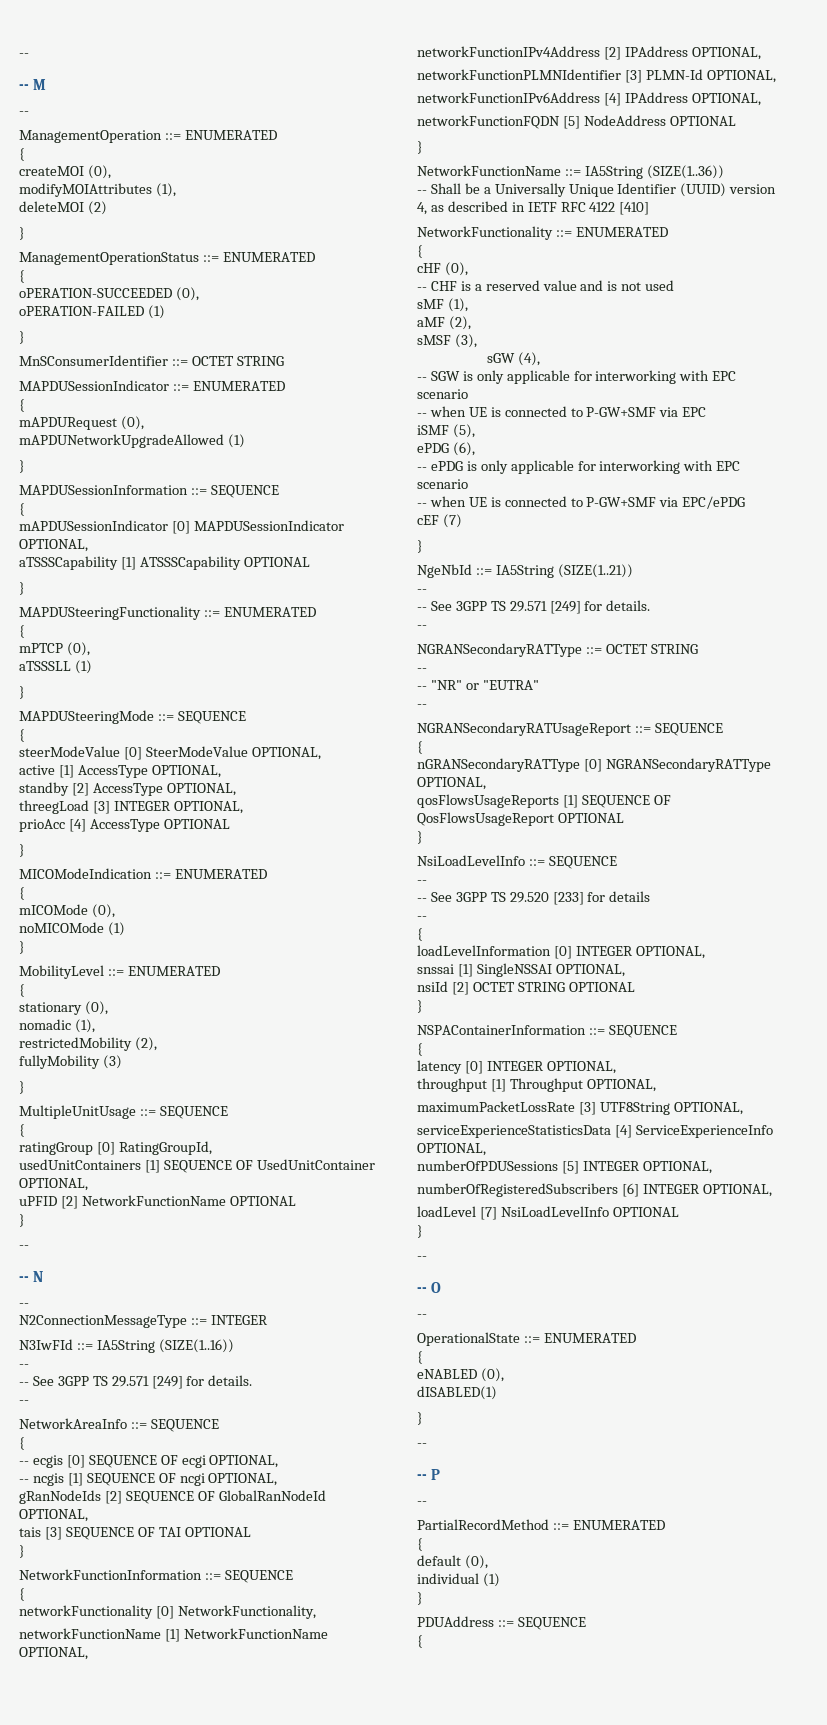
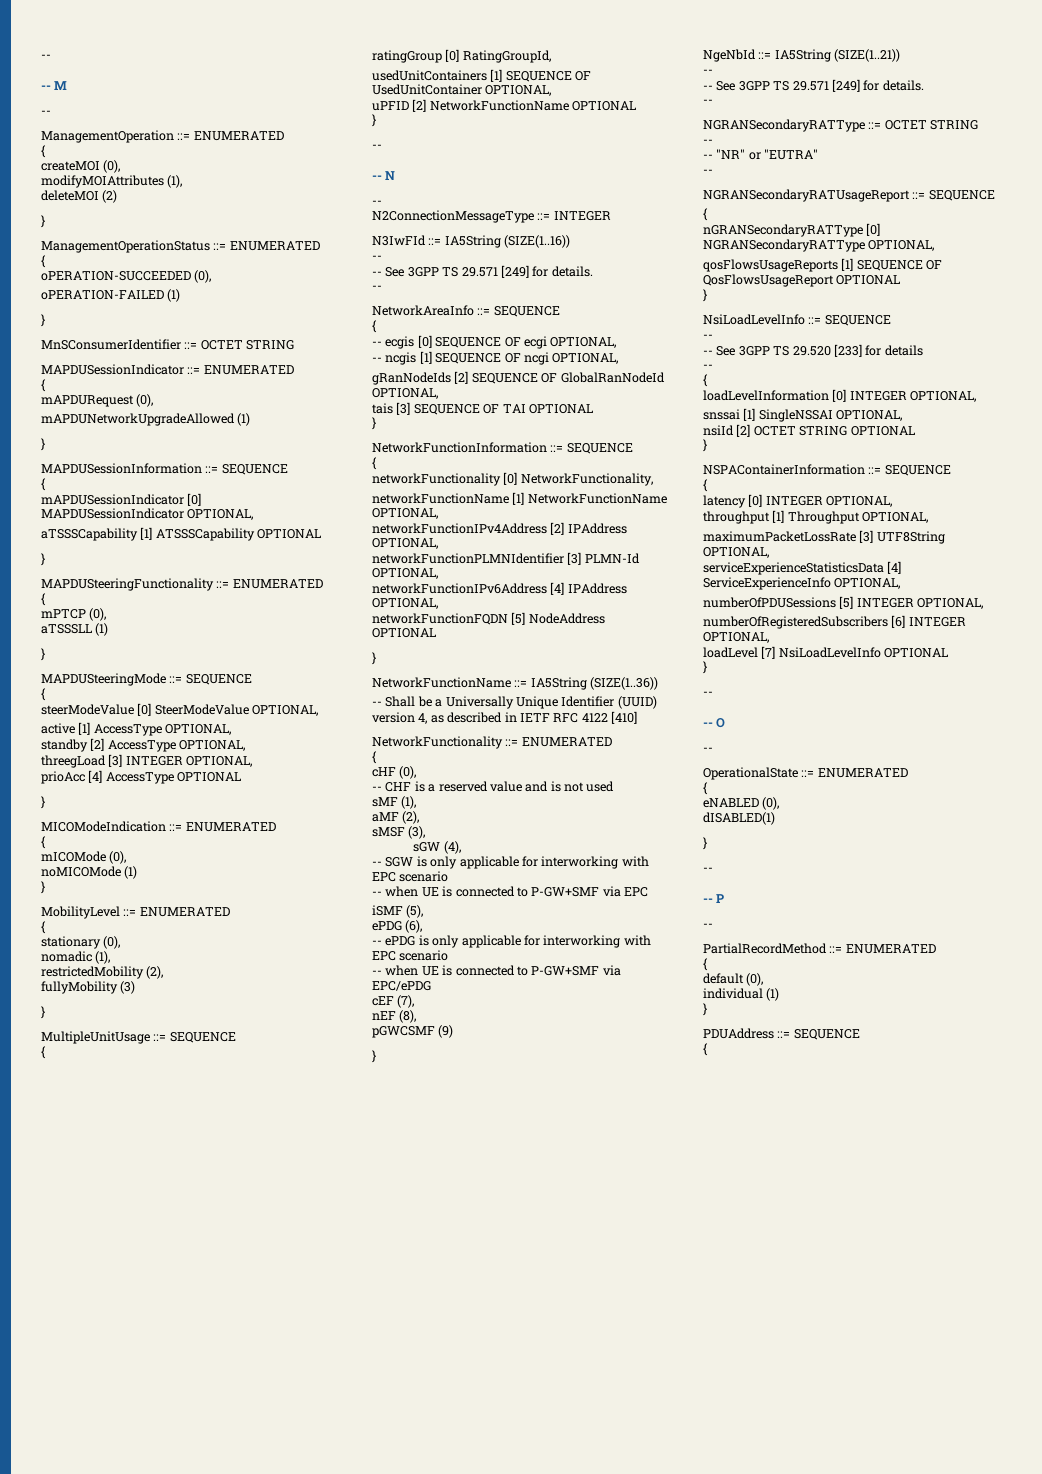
- cEF (7)
+ cEF (7),
+ nEF (8),
+ pGWCSMF (9)

